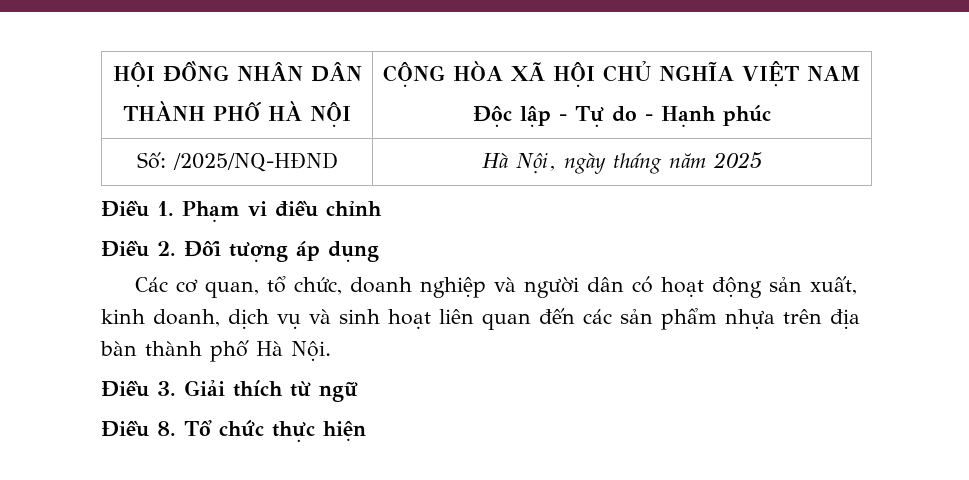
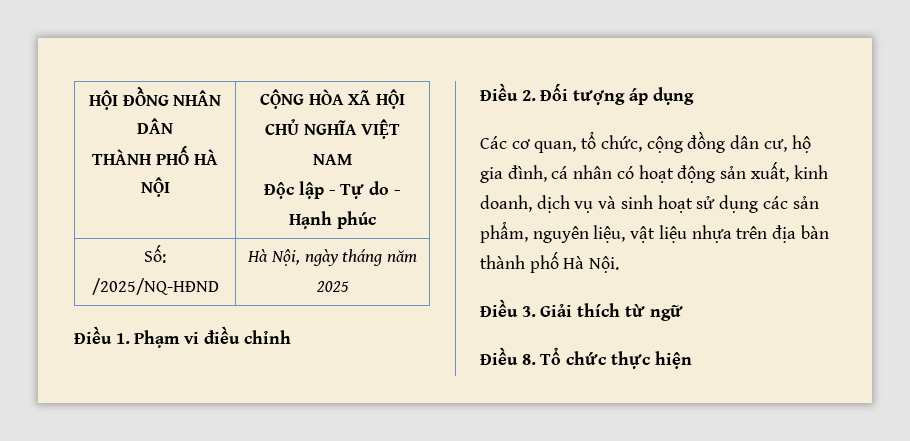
- Các cơ quan, tổ chức, doanh nghiệp và người dân có hoạt động sản xuất, kinh doanh, dịch vụ và sinh hoạt liên quan đến các sản phẩm nhựa trên địa bàn thành phố Hà Nội.
+ Các cơ quan, tổ chức, cộng đồng dân cư, hộ gia đình, cá nhân có hoạt động sản xuất, kinh doanh, dịch vụ và sinh hoạt sử dụng các sản phẩm, nguyên liệu, vật liệu nhựa trên địa bàn thành phố Hà Nội.

